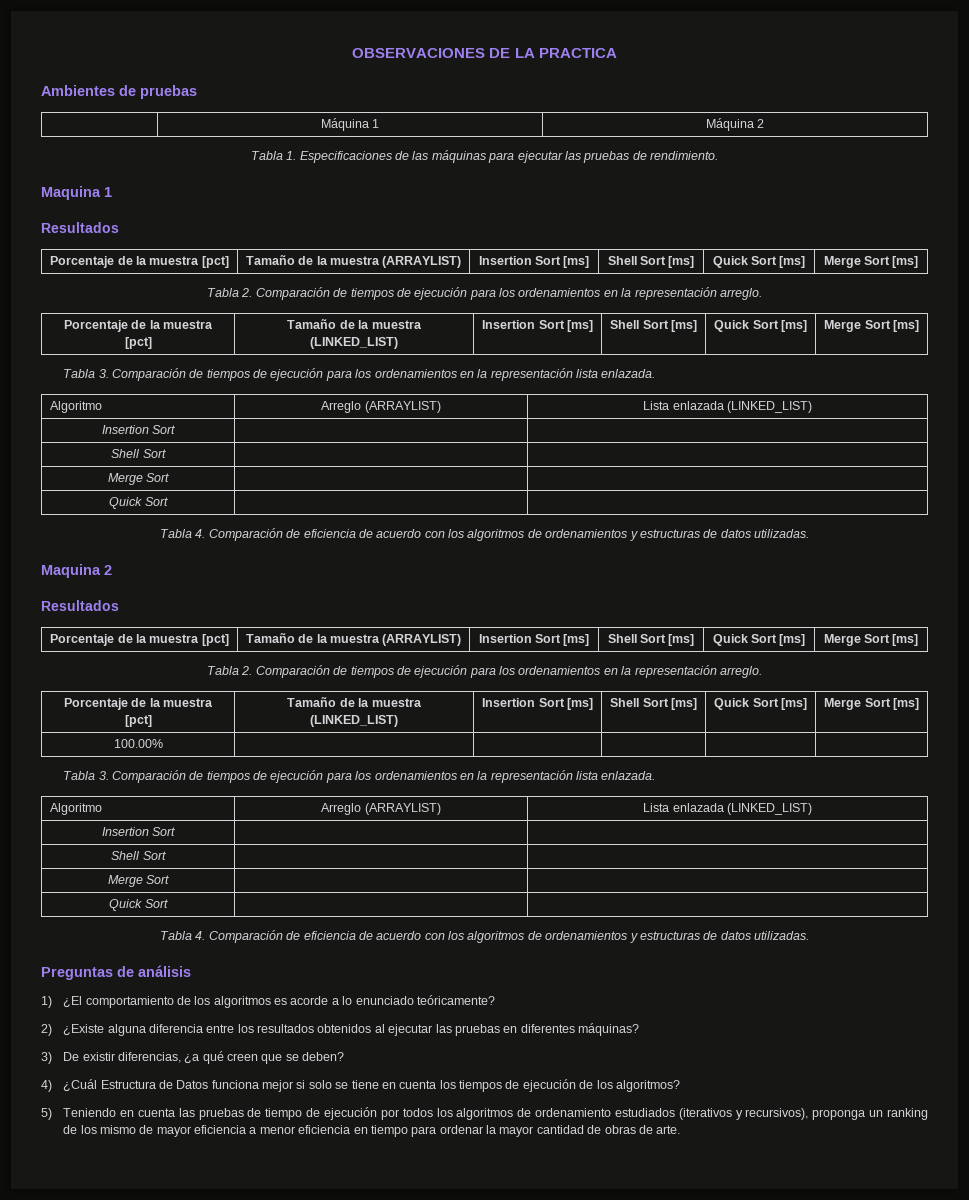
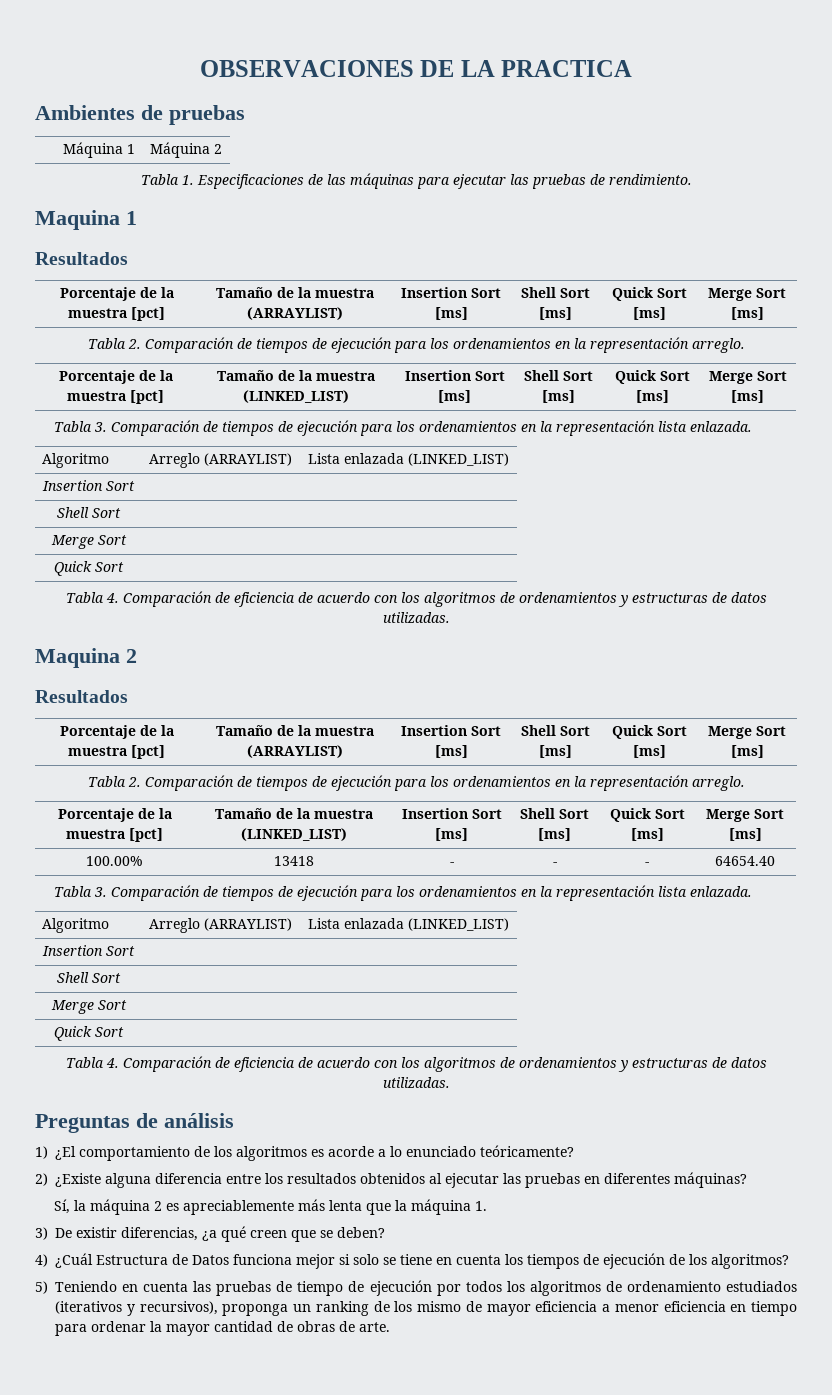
- 100.00% | | | | |
+ 100.00% | 13418 | - | - | - | 64654.40
+ Sí, la máquina 2 es apreciablemente más lenta que la máquina 1.

